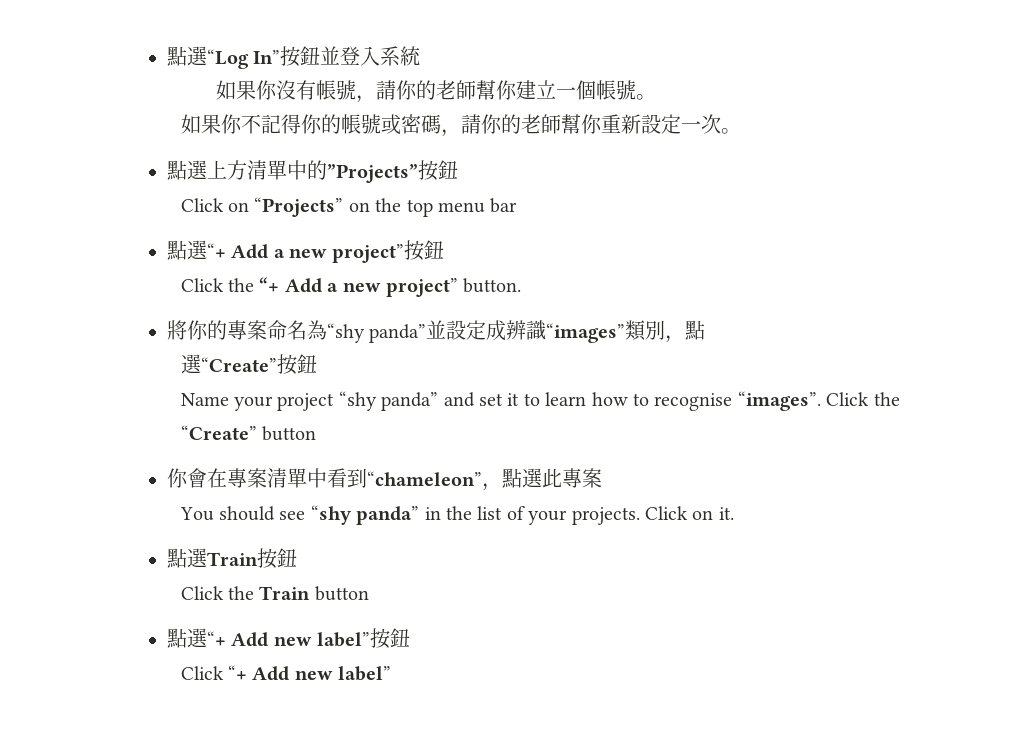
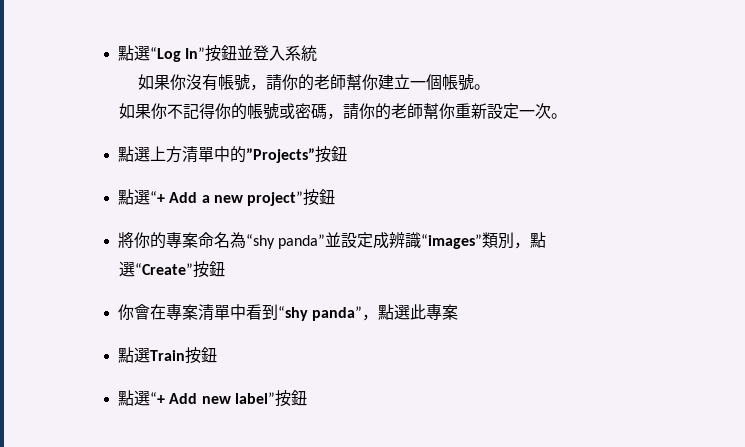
- Click on “Projects” on the top menu bar
- Click the “+ Add a new project” button.
- Name your project “shy panda” and set it to learn how to recognise “images”. Click the “Create” button
- 你會在專案清單中看到“chameleon”，點選此專案
+ 你會在專案清單中看到“shy panda”，點選此專案
- You should see “shy panda” in the list of your projects. Click on it.
- Click the Train button
- Click “+ Add new label”

